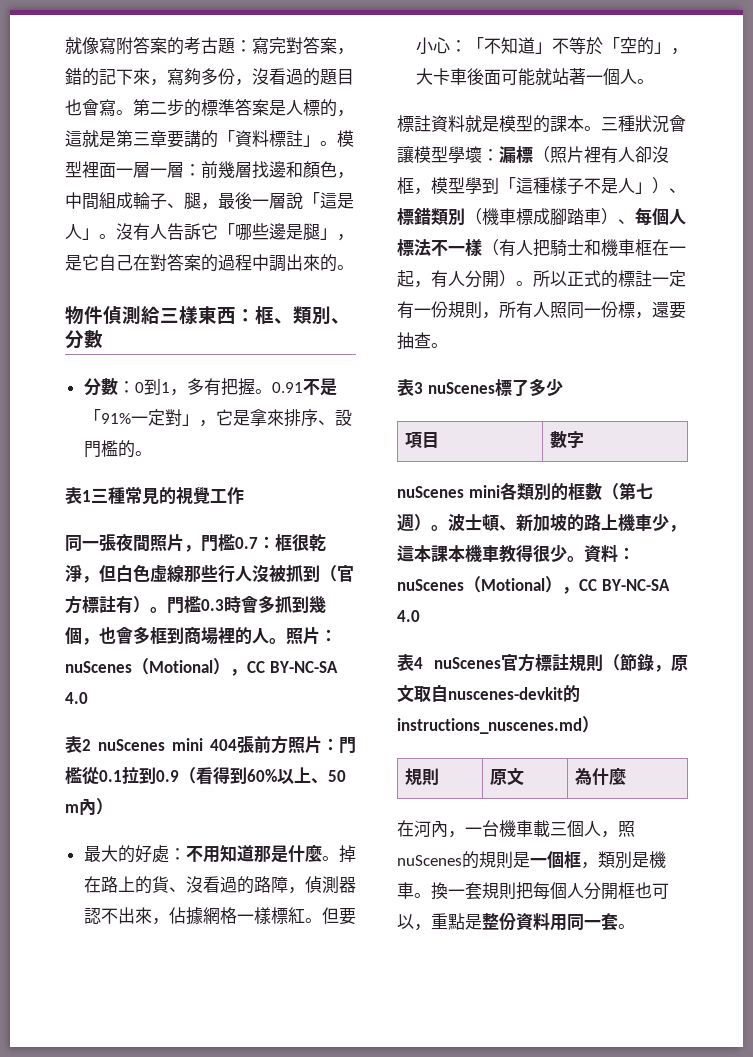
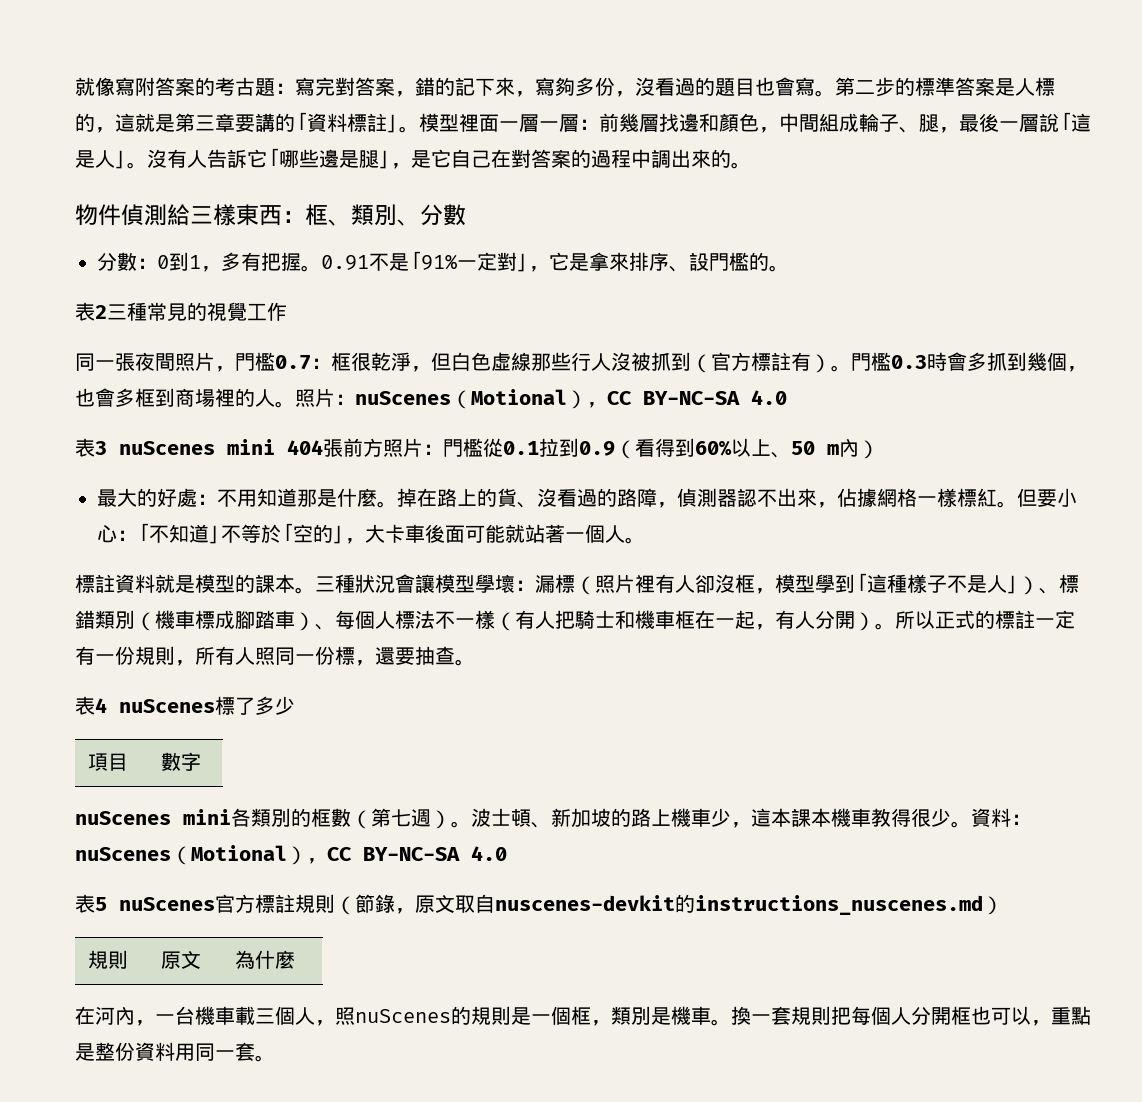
- 表1三種常見的視覺工作
+ 表2三種常見的視覺工作
- 表2 nuScenes mini 404張前方照片：門檻從0.1拉到0.9（看得到60%以上、50 m內）
+ 表3 nuScenes mini 404張前方照片：門檻從0.1拉到0.9（看得到60%以上、50 m內）
- 表3 nuScenes標了多少
+ 表4 nuScenes標了多少
- 表4 nuScenes官方標註規則（節錄，原文取自nuscenes-devkit的instructions_nuscenes.md）
+ 表5 nuScenes官方標註規則（節錄，原文取自nuscenes-devkit的instructions_nuscenes.md）

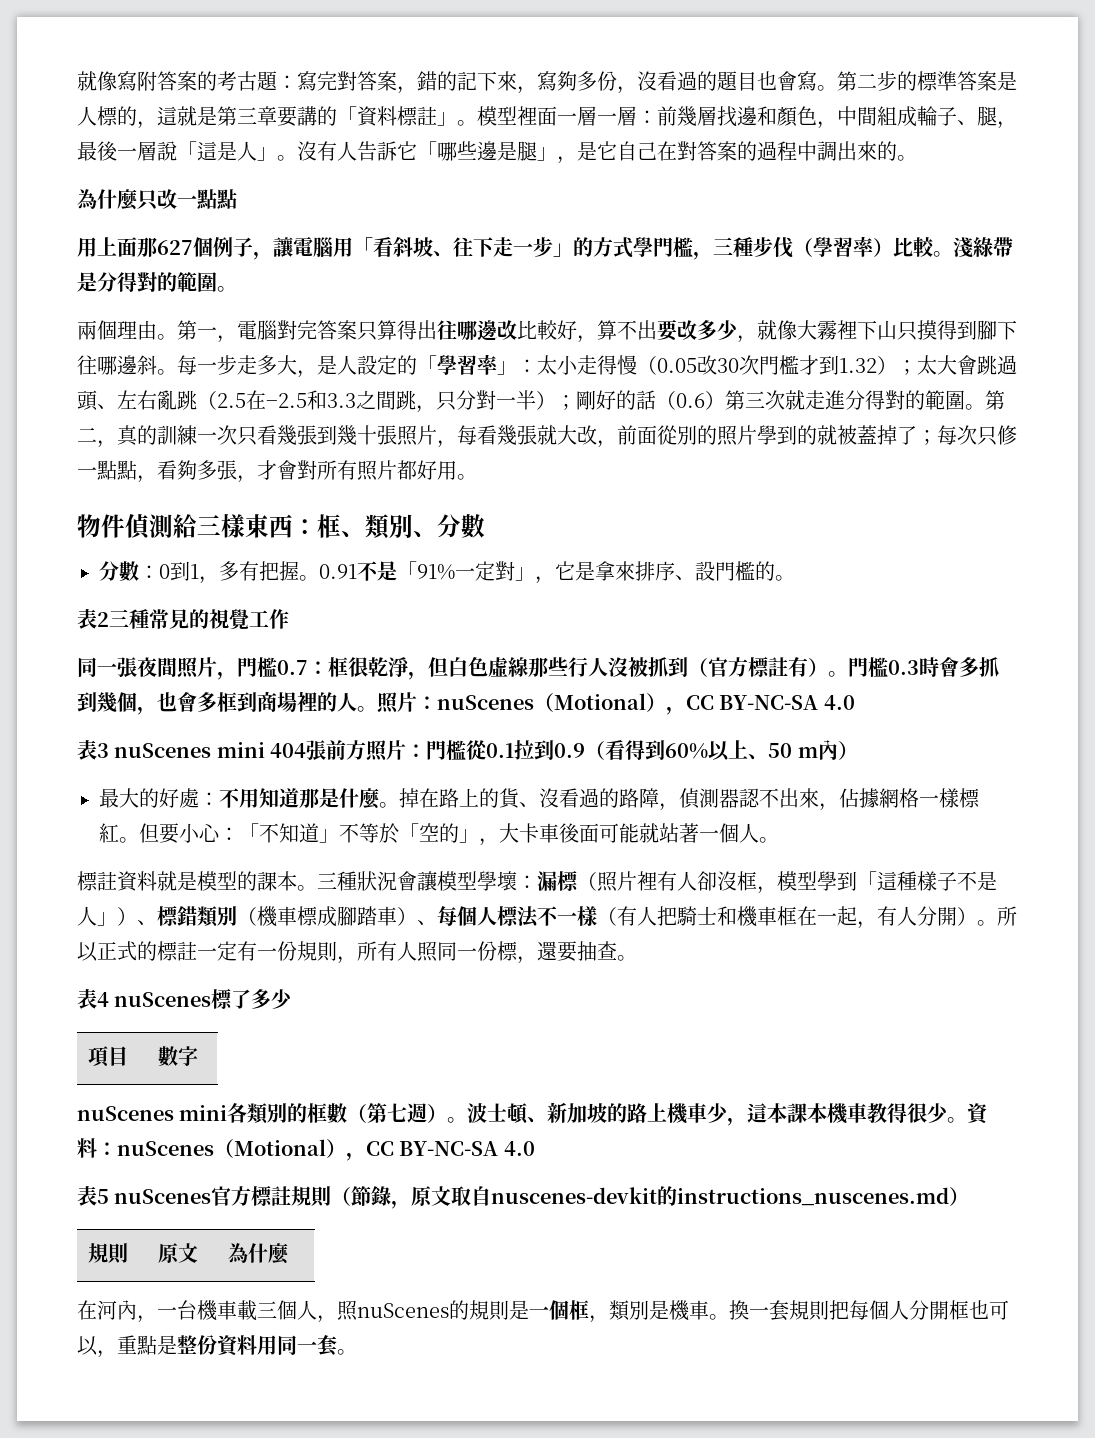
+ 為什麼只改一點點
+ 用上面那627個例子，讓電腦用「看斜坡、往下走一步」的方式學門檻，三種步伐（學習率）比較。淺綠帶是分得對的範圍。
+ 兩個理由。第一，電腦對完答案只算得出往哪邊改比較好，算不出要改多少，就像大霧裡下山只摸得到腳下往哪邊斜。每一步走多大，是人設定的「學習率」：太小走得慢（0.05改30次門檻才到1.32）；太大會跳過頭、左右亂跳（2.5在−2.5和3.3之間跳，只分對一半）；剛好的話（0.6）第三次就走進分得對的範圍。第二，真的訓練一次只看幾張到幾十張照片，每看幾張就大改，前面從別的照片學到的就被蓋掉了；每次只修一點點，看夠多張，才會對所有照片都好用。

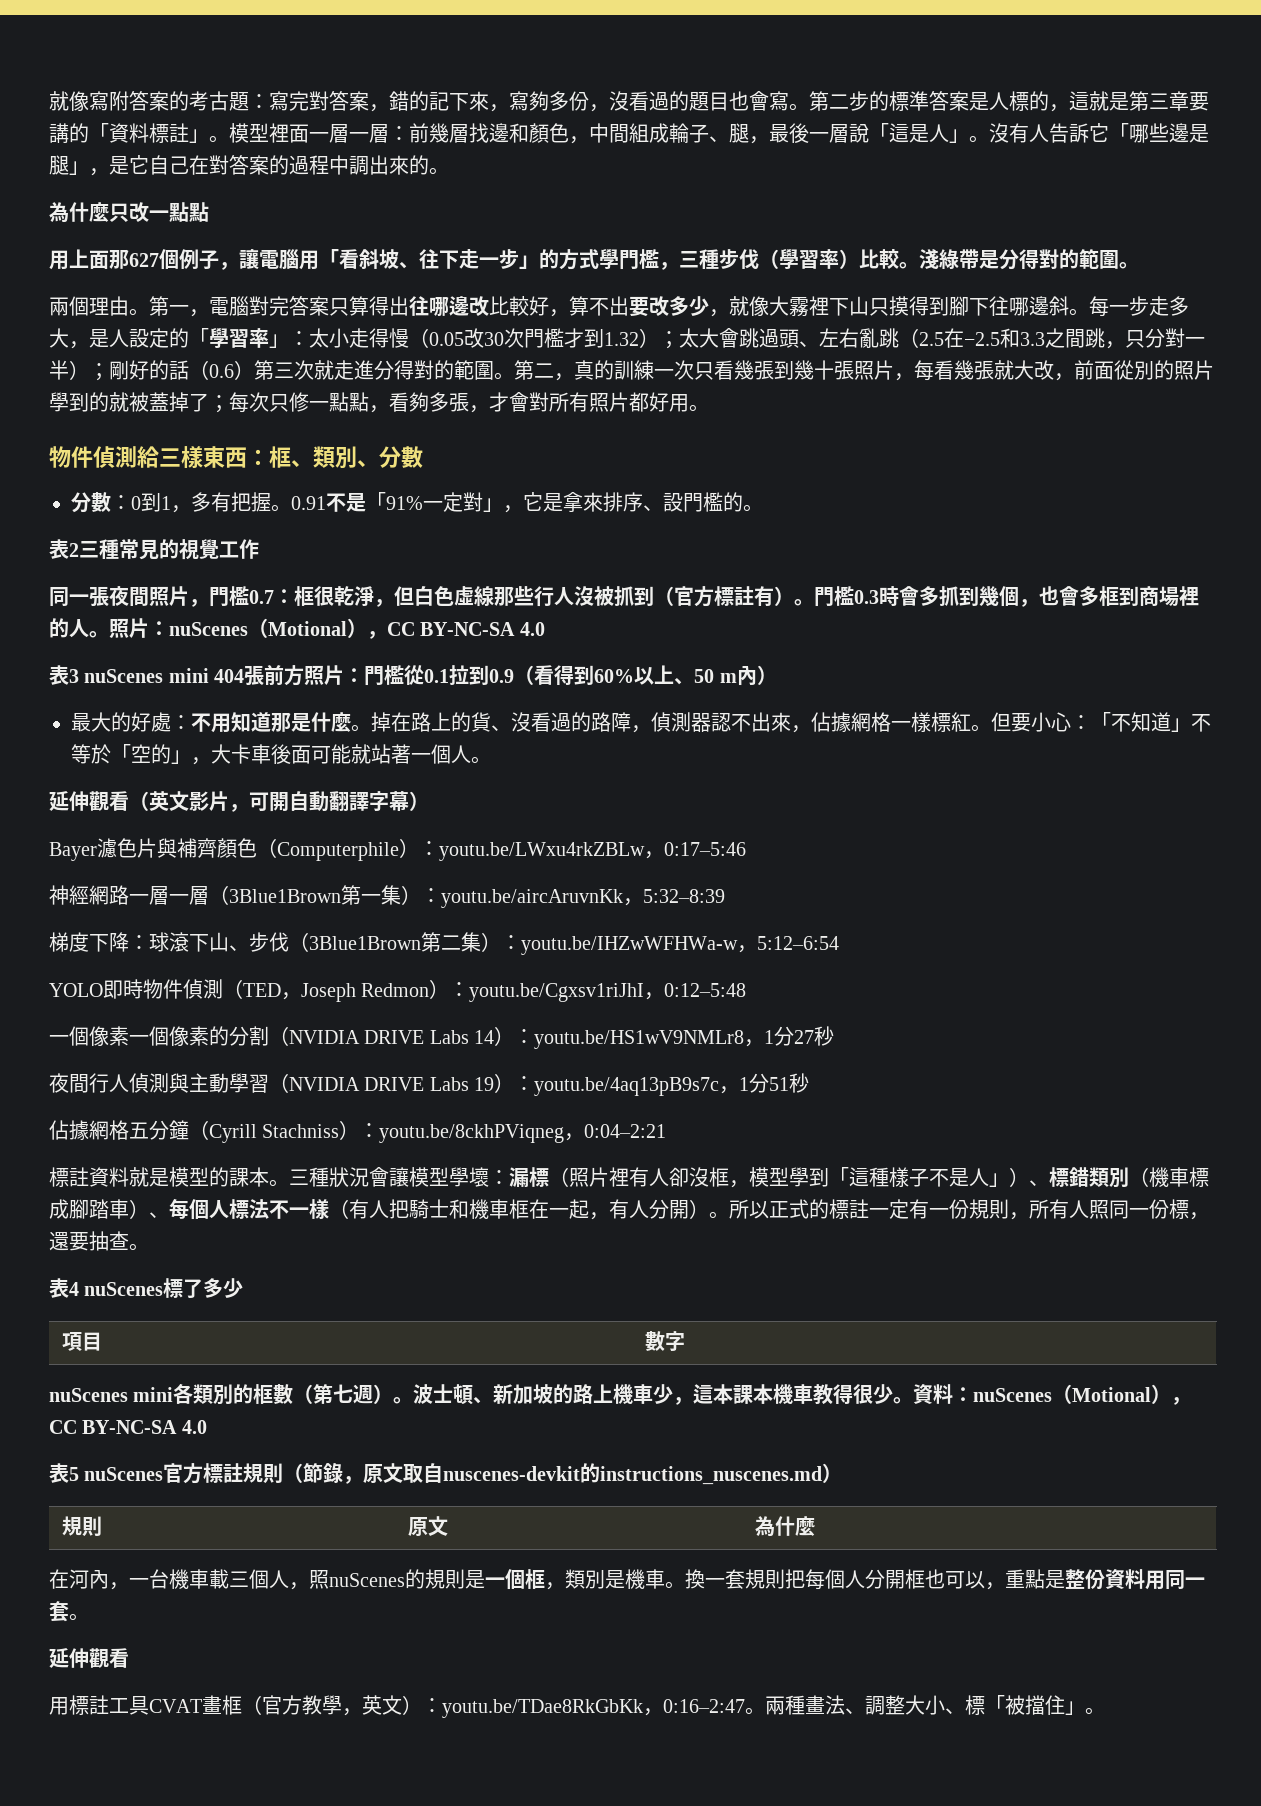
+ 延伸觀看（英文影片，可開自動翻譯字幕）
+ Bayer濾色片與補齊顏色（Computerphile）：youtu.be/LWxu4rkZBLw，0:17–5:46
+ 神經網路一層一層（3Blue1Brown第一集）：youtu.be/aircAruvnKk，5:32–8:39
+ 梯度下降：球滾下山、步伐（3Blue1Brown第二集）：youtu.be/IHZwWFHWa-w，5:12–6:54
+ YOLO即時物件偵測（TED，Joseph Redmon）：youtu.be/Cgxsv1riJhI，0:12–5:48
+ 一個像素一個像素的分割（NVIDIA DRIVE Labs 14）：youtu.be/HS1wV9NMLr8，1分27秒
+ 夜間行人偵測與主動學習（NVIDIA DRIVE Labs 19）：youtu.be/4aq13pB9s7c，1分51秒
+ 佔據網格五分鐘（Cyrill Stachniss）：youtu.be/8ckhPViqneg，0:04–2:21
  換一套規則把每個人分開框也可以，重點是整份資料用同一套。
+ 延伸觀看
+ 用標註工具CVAT畫框（官方教學，英文）：youtu.be/TDae8RkGbKk，0:16–2:47。兩種畫法、調整大小、標「被擋住」。

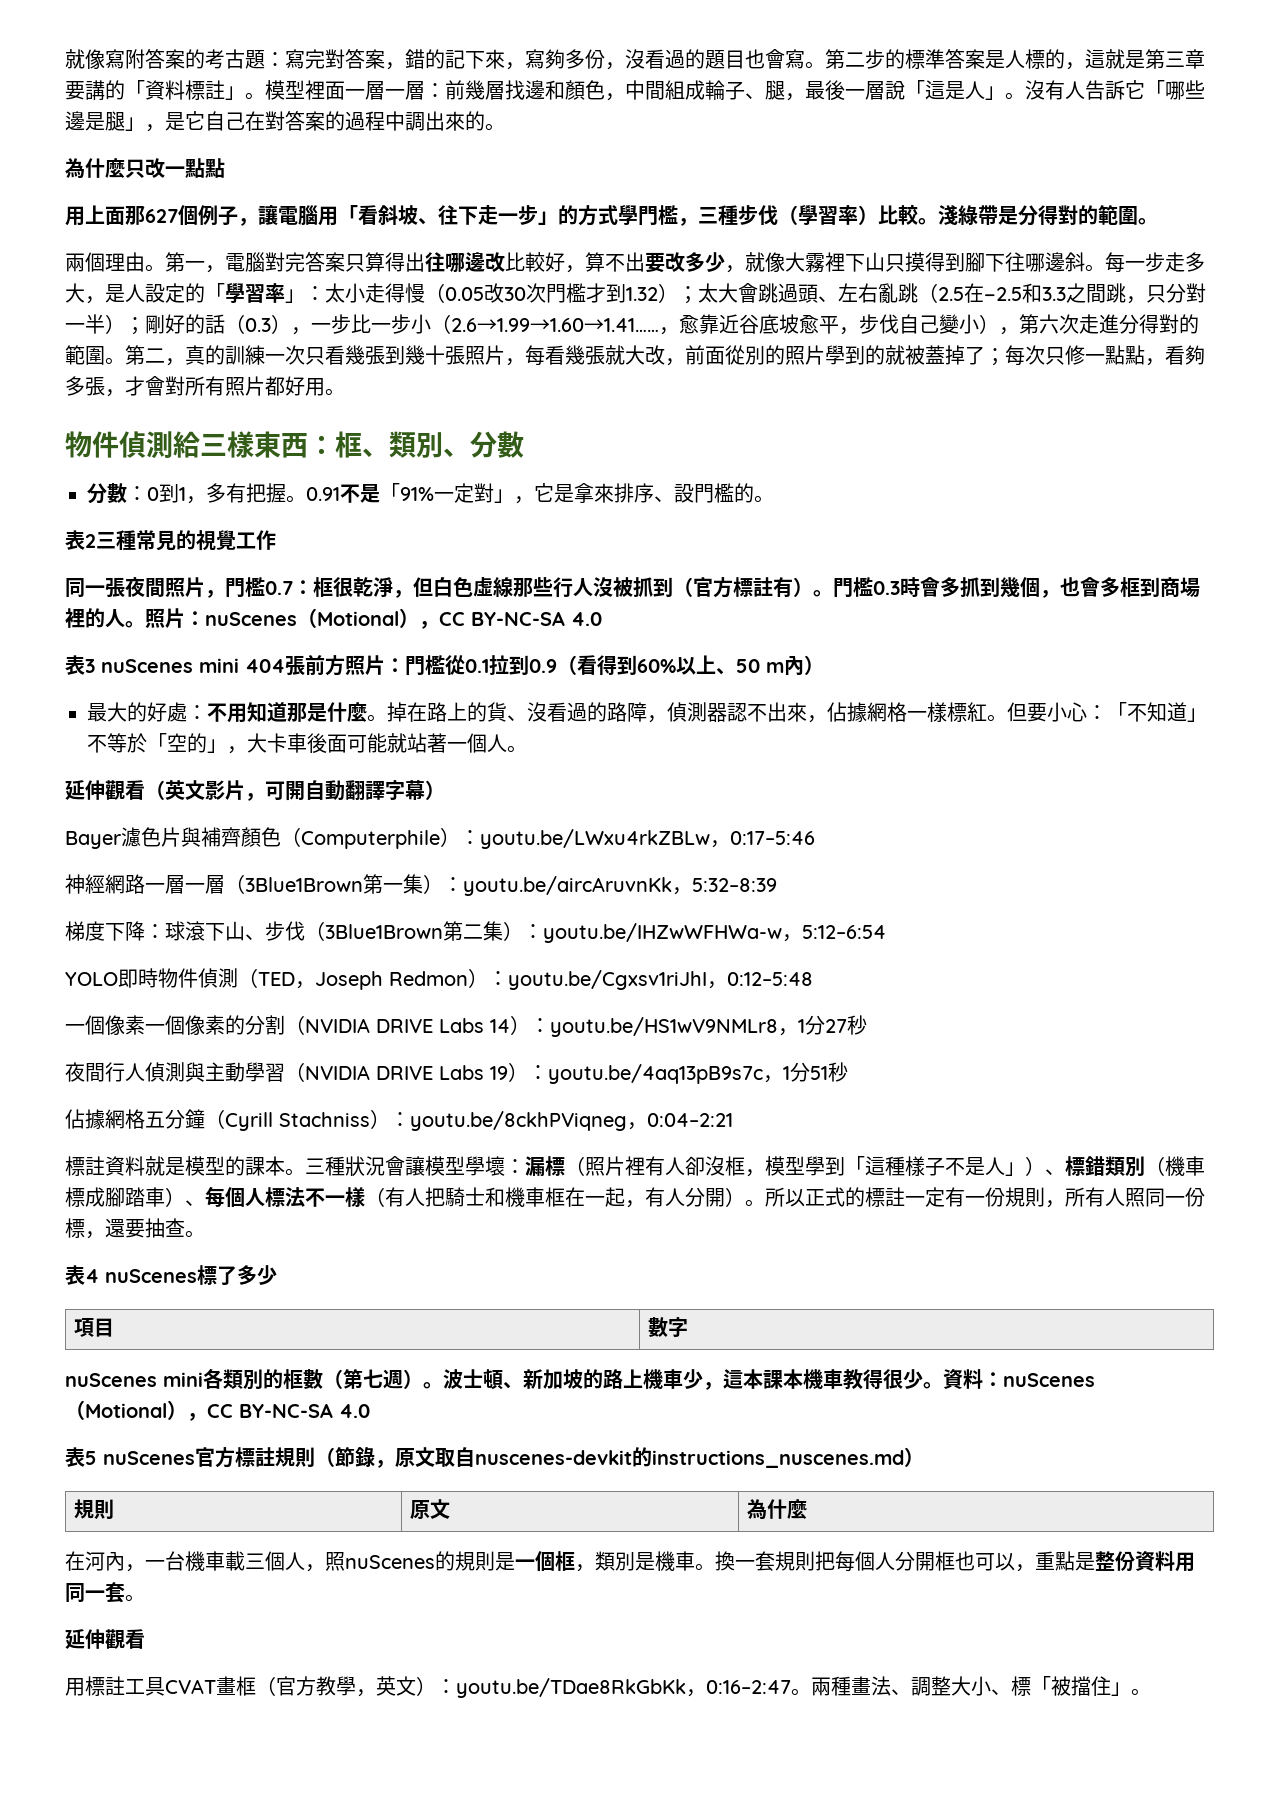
- 每一步走多大，是人設定的「學習率」：太小走得慢（0.05改30次門檻才到1.32）；太大會跳過頭、左右亂跳（2.5在−2.5和3.3之間跳，只分對一半）；剛好的話（0.6）第三次就走進分得對的範圍。
+ 每一步走多大，是人設定的「學習率」：太小走得慢（0.05改30次門檻才到1.32）；太大會跳過頭、左右亂跳（2.5在−2.5和3.3之間跳，只分對一半）；剛好的話（0.3），一步比一步小（2.6→1.99→1.60→1.41……，愈靠近谷底坡愈平，步伐自己變小），第六次走進分得對的範圍。

